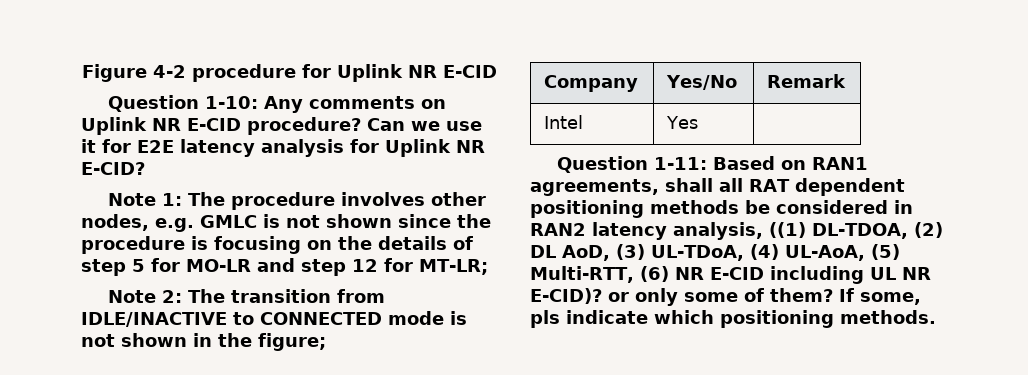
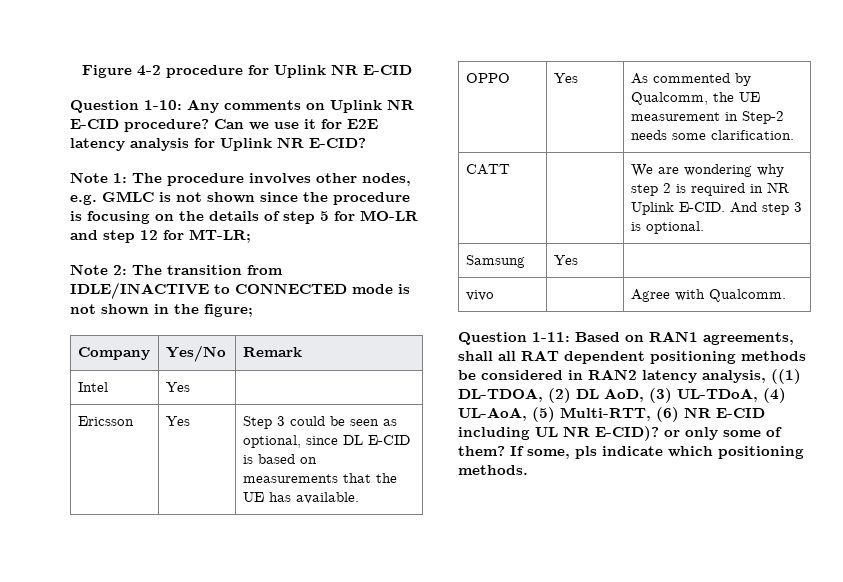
+ Ericsson | Yes | Step 3 could be seen as optional, since DL E-CID is based on measurements that the UE has available.
+ OPPO | Yes | As commented by Qualcomm, the UE measurement in Step-2 needs some clarification.
+ CATT | | We are wondering why step 2 is required in NR Uplink E-CID. And step 3 is optional.
+ Samsung | Yes |
+ vivo | | Agree with Qualcomm.

